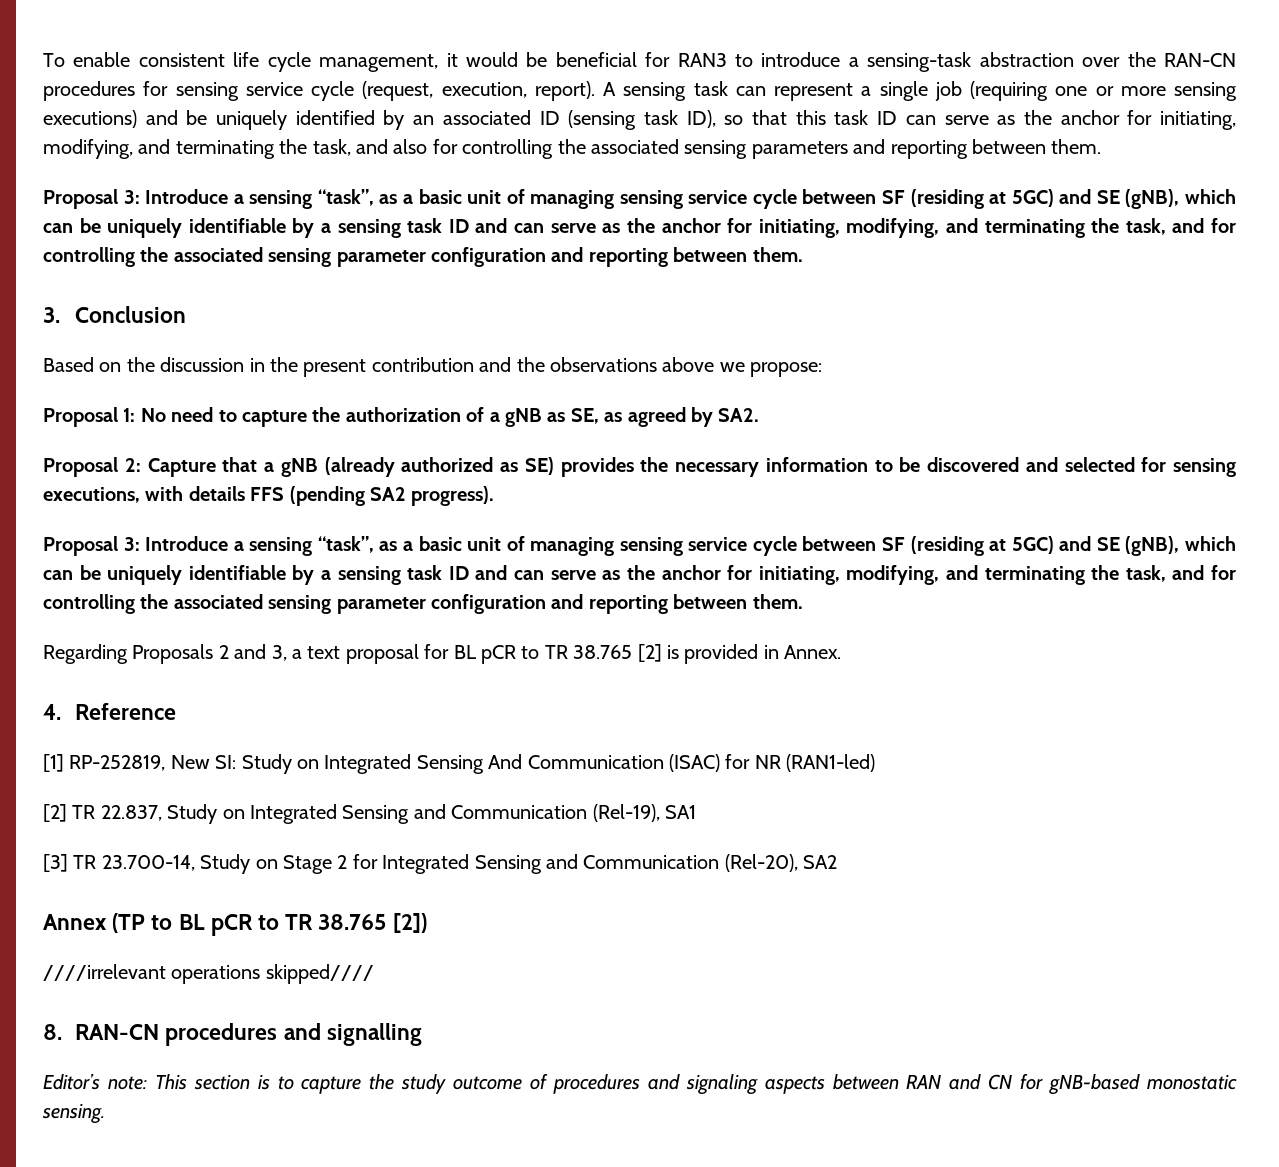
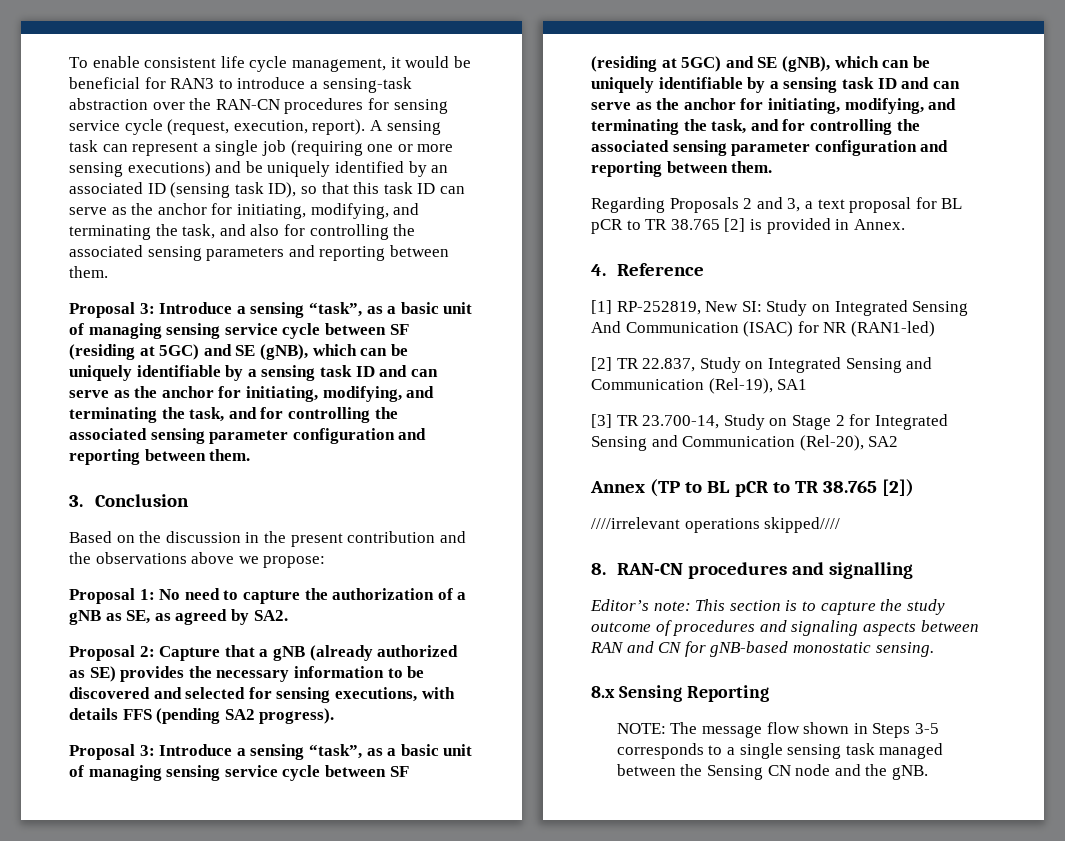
+ 8.x Sensing Reporting
+ NOTE: The message flow shown in Steps 3-5 corresponds to a single sensing task managed between the Sensing CN node and the gNB.

